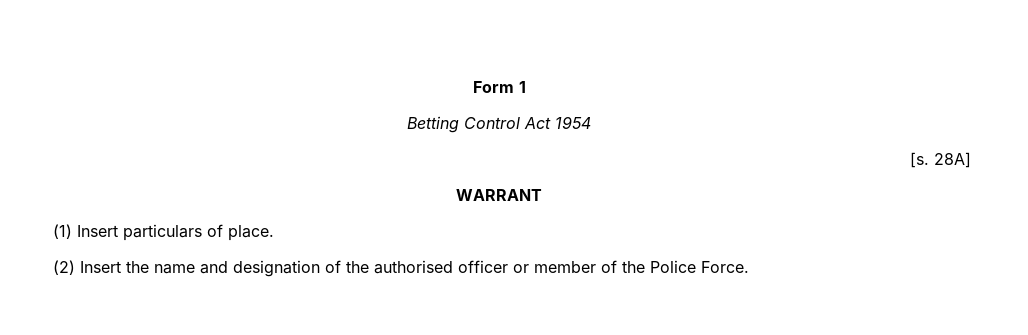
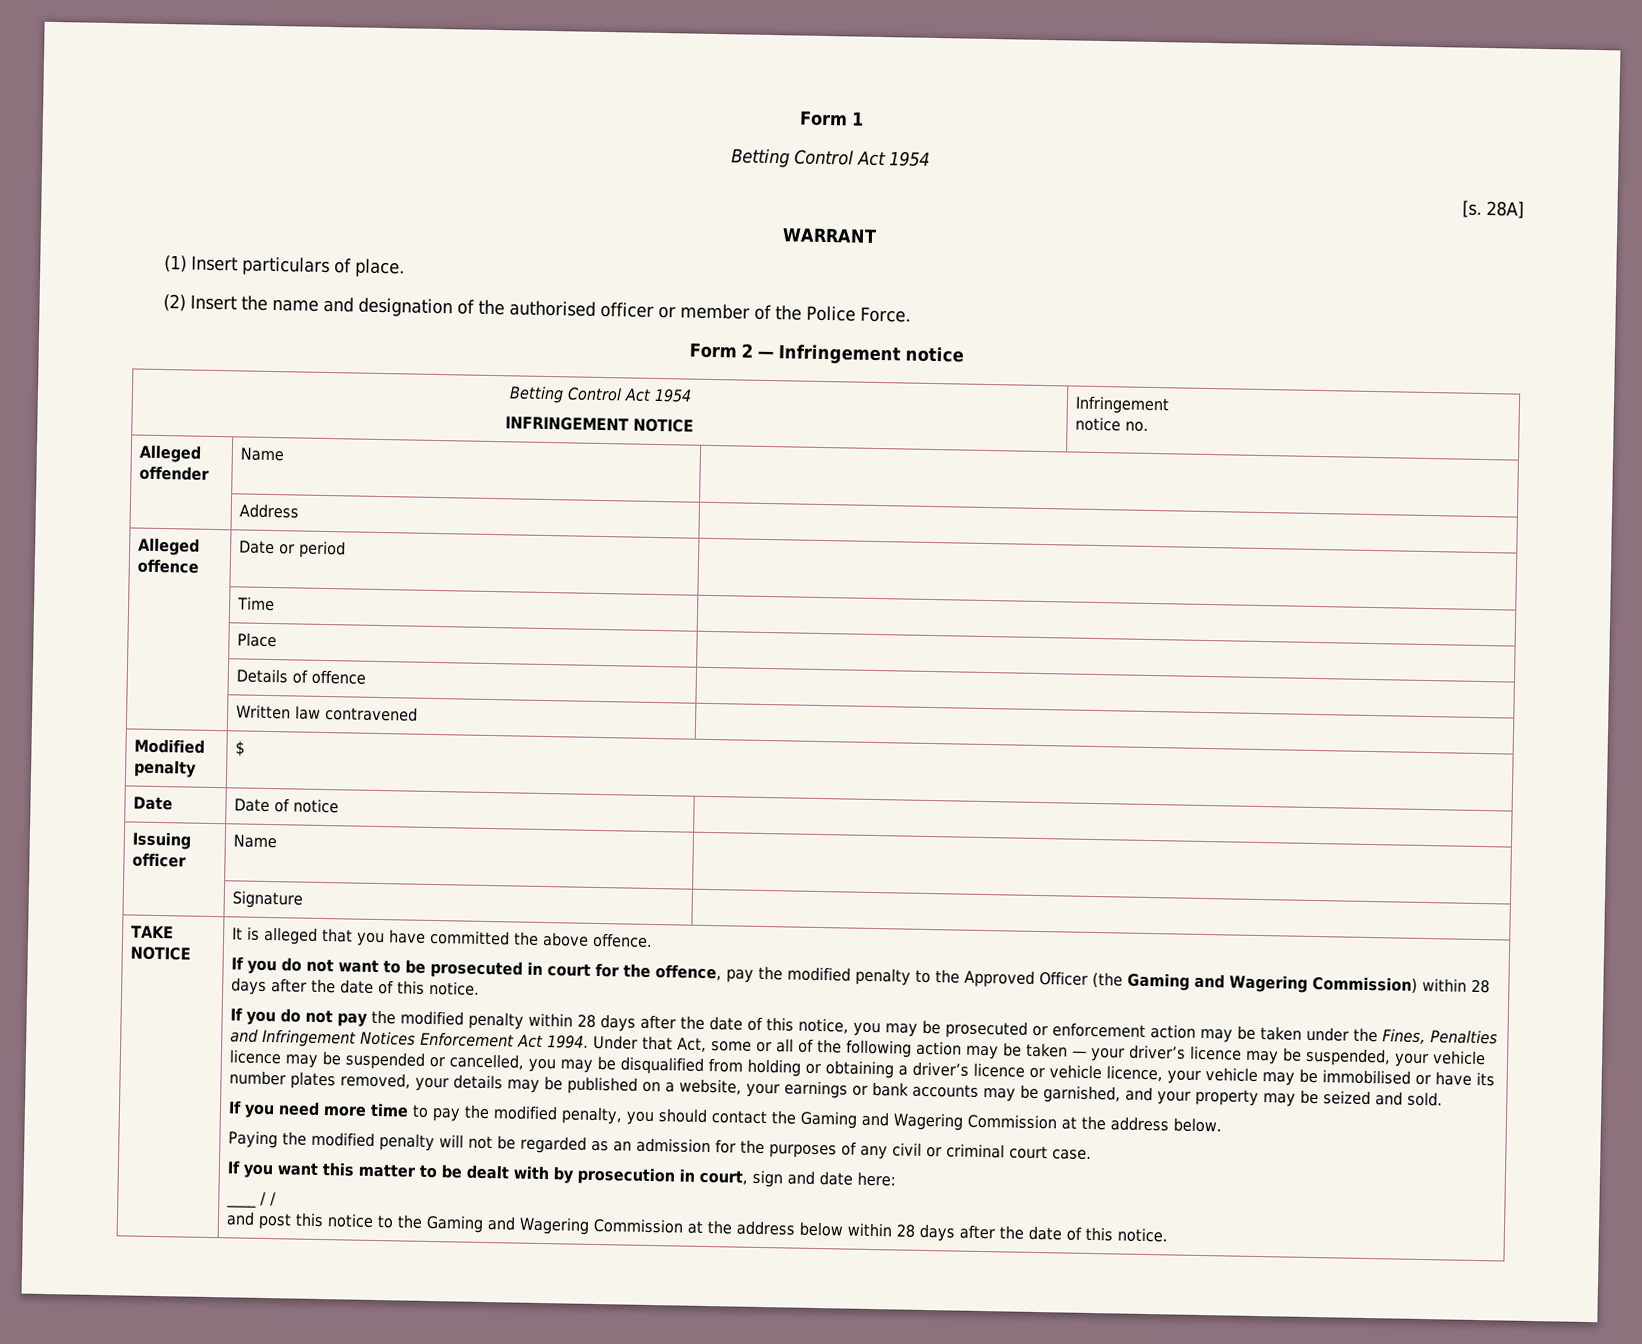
+ Form 2 — Infringement notice
+ Betting Control Act 1954
+ INFRINGEMENT NOTICE | Infringement
+ notice no.
+ Alleged offender | Name |
+ | Address |
+ Alleged offence | Date or period |
+ | Time |
+ | Place |
+ | Details of offence |
+ | Written law contravened |
+ Modified penalty | $
+ Date | Date of notice |
+ Issuing officer | Name |
+ | Signature |
+ TAKE NOTICE | It is alleged that you have committed the above offence.
+ If you do not want to be prosecuted in court for the offence, pay the modified penalty to the Approved Officer (the Gaming and Wagering Commission) within 28 days after the date of this notice.
+ If you do not pay the modified penalty within 28 days after the date of this notice, you may be prosecuted or enforcement action may be taken under the Fines, Penalties and Infringement Notices Enforcement Act 1994. Under that Act, some or all of the following action may be taken — your driver’s licence may be suspended, your vehicle licence may be suspended or cancelled, you may be disqualified from holding or obtaining a driver’s licence or vehicle licence, your vehicle may be immobilised or have its number plates removed, your details may be published on a website, your earnings or bank accounts may be garnished, and your property may be seized and sold.
+ If you need more time to pay the modified penalty, you should contact the Gaming and Wagering Commission at the address below.
+ Paying the modified penalty will not be regarded as an admission for the purposes of any civil or criminal court case.
+ If you want this matter to be dealt with by prosecution in court, sign and date here:
+ ____ / /
+ and post this notice to the Gaming and Wagering Commission at the address below within 28 days after the date of this notice.

